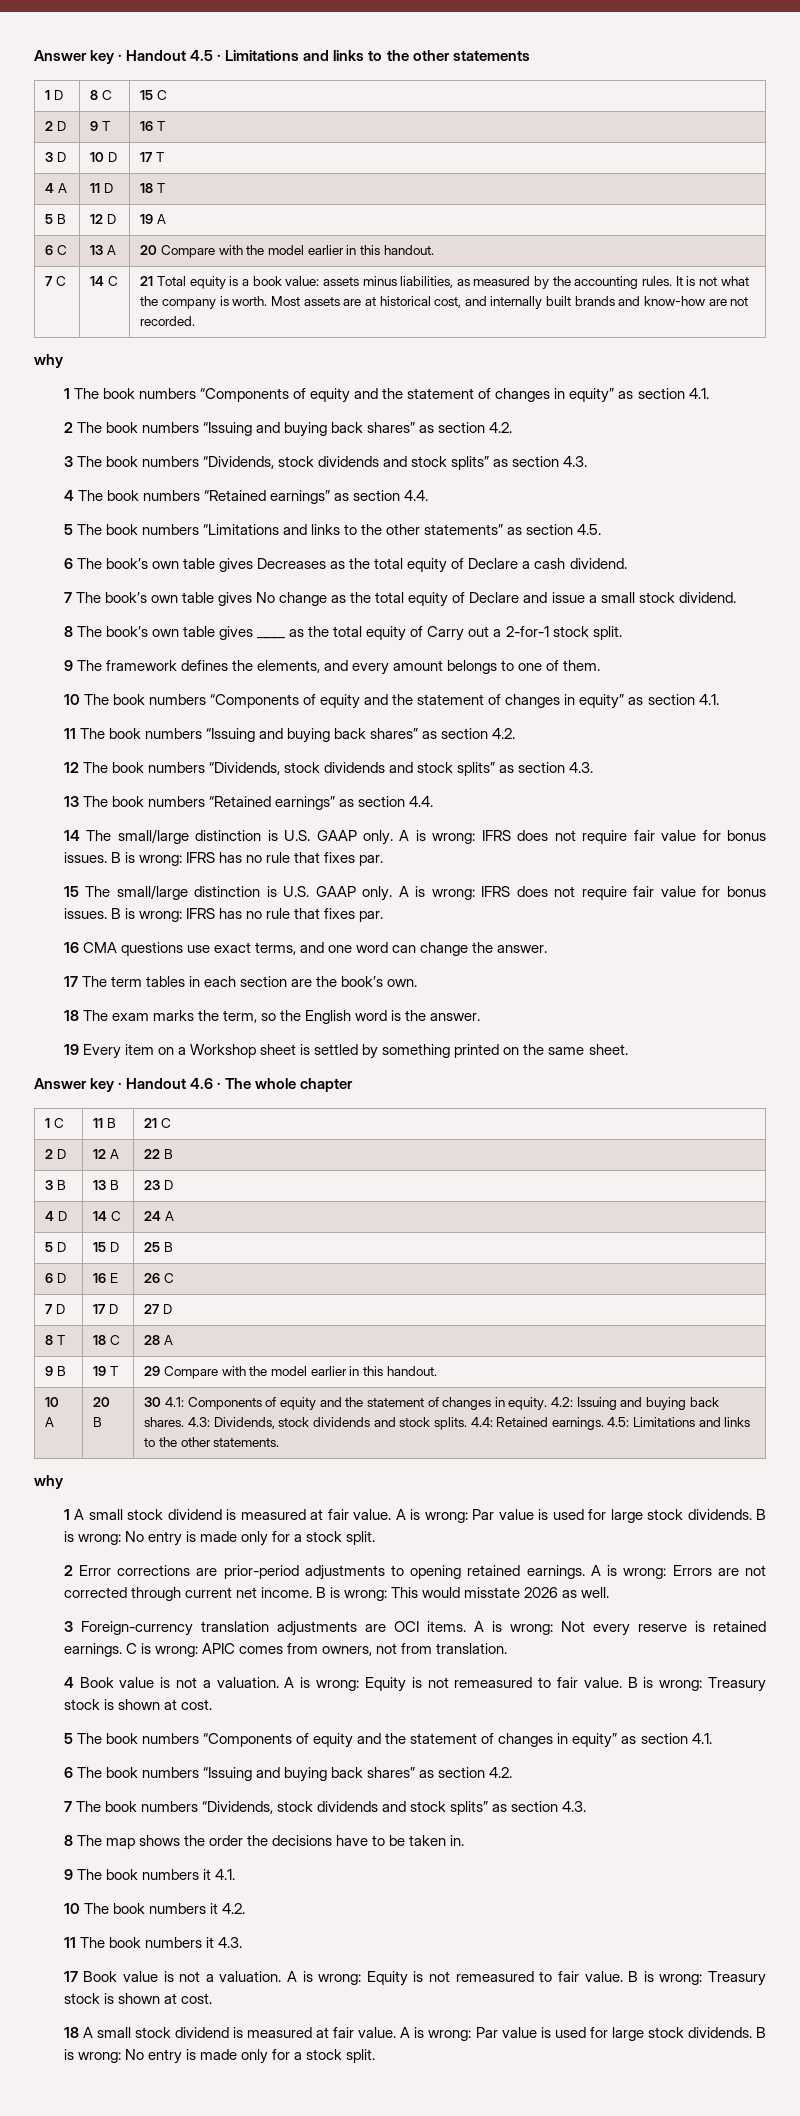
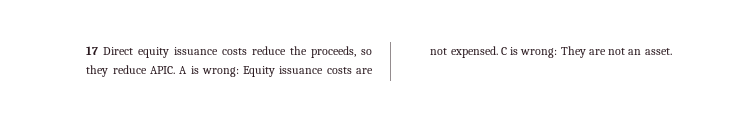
- Answer key · Handout 4.5 · Limitations and links to the other statements
- 1 D | 8 C | 15 C
- 2 D | 9 T | 16 T
- 3 D | 10 D | 17 T
- 4 A | 11 D | 18 T
- 5 B | 12 D | 19 A
- 6 C | 13 A | 20 Compare with the model earlier in this handout.
- 7 C | 14 C | 21 Total equity is a book value: assets minus liabilities, as measured by the accounting rules. It is not what the company is worth. Most assets are at historical cost, and internally built brands and know-how are not recorded.
- why
- 1 The book numbers “Components of equity and the statement of changes in equity” as section 4.1.
- 2 The book numbers “Issuing and buying back shares” as section 4.2.
- 3 The book numbers “Dividends, stock dividends and stock splits” as section 4.3.
- 4 The book numbers “Retained earnings” as section 4.4.
- 5 The book numbers “Limitations and links to the other statements” as section 4.5.
- 6 The book’s own table gives Decreases as the total equity of Declare a cash dividend.
- 7 The book’s own table gives No change as the total equity of Declare and issue a small stock dividend.
- 8 The book’s own table gives ____ as the total equity of Carry out a 2-for-1 stock split.
- 9 The framework defines the elements, and every amount belongs to one of them.
- 10 The book numbers “Components of equity and the statement of changes in equity” as section 4.1.
- 11 The book numbers “Issuing and buying back shares” as section 4.2.
- 12 The book numbers “Dividends, stock dividends and stock splits” as section 4.3.
- 13 The book numbers “Retained earnings” as section 4.4.
- 14 The small/large distinction is U.S. GAAP only. A is wrong: IFRS does not require fair value for bonus issues. B is wrong: IFRS has no rule that fixes par.
- 15 The small/large distinction is U.S. GAAP only. A is wrong: IFRS does not require fair value for bonus issues. B is wrong: IFRS has no rule that fixes par.
- 16 CMA questions use exact terms, and one word can change the answer.
- 17 The term tables in each section are the book’s own.
- 18 The exam marks the term, so the English word is the answer.
- 19 Every item on a Workshop sheet is settled by something printed on the same sheet.
- Answer key · Handout 4.6 · The whole chapter
- 1 C | 11 B | 21 C
- 2 D | 12 A | 22 B
- 3 B | 13 B | 23 D
- 4 D | 14 C | 24 A
- 5 D | 15 D | 25 B
- 6 D | 16 E | 26 C
- 7 D | 17 D | 27 D
- 8 T | 18 C | 28 A
- 9 B | 19 T | 29 Compare with the model earlier in this handout.
- 10 A | 20 B | 30 4.1: Components of equity and the statement of changes in equity. 4.2: Issuing and buying back shares. 4.3: Dividends, stock dividends and stock splits. 4.4: Retained earnings. 4.5: Limitations and links to the other statements.
- why
- 1 A small stock dividend is measured at fair value. A is wrong: Par value is used for large stock dividends. B is wrong: No entry is made only for a stock split.
- 2 Error corrections are prior-period adjustments to opening retained earnings. A is wrong: Errors are not corrected through current net income. B is wrong: This would misstate 2026 as well.
- 3 Foreign-currency translation adjustments are OCI items. A is wrong: Not every reserve is retained earnings. C is wrong: APIC comes from owners, not from translation.
- 4 Book value is not a valuation. A is wrong: Equity is not remeasured to fair value. B is wrong: Treasury stock is shown at cost.
- 5 The book numbers “Components of equity and the statement of changes in equity” as section 4.1.
- 6 The book numbers “Issuing and buying back shares” as section 4.2.
- 7 The book numbers “Dividends, stock dividends and stock splits” as section 4.3.
- 8 The map shows the order the decisions have to be taken in.
- 9 The book numbers it 4.1.
- 10 The book numbers it 4.2.
- 11 The book numbers it 4.3.
- 17 Book value is not a valuation. A is wrong: Equity is not remeasured to fair value. B is wrong: Treasury stock is shown at cost.
- 18 A small stock dividend is measured at fair value. A is wrong: Par value is used for large stock dividends. B is wrong: No entry is made only for a stock split.
+ 17 Direct equity issuance costs reduce the proceeds, so they reduce APIC. A is wrong: Equity issuance costs are not expensed. C is wrong: They are not an asset.

